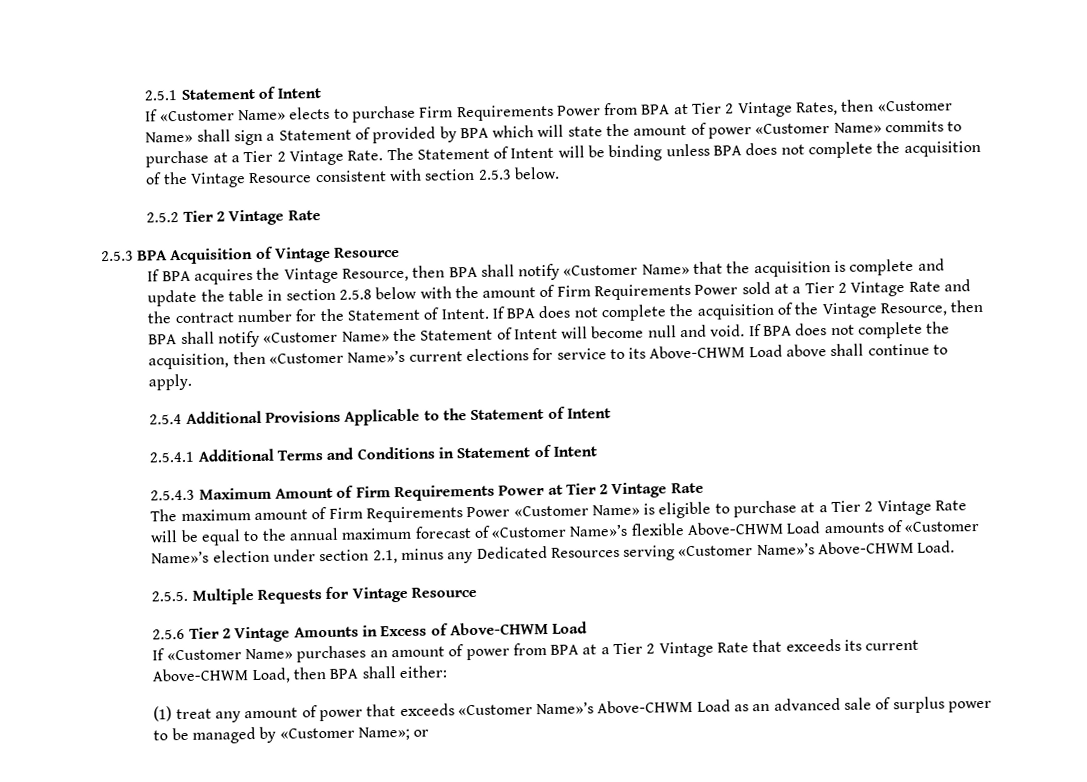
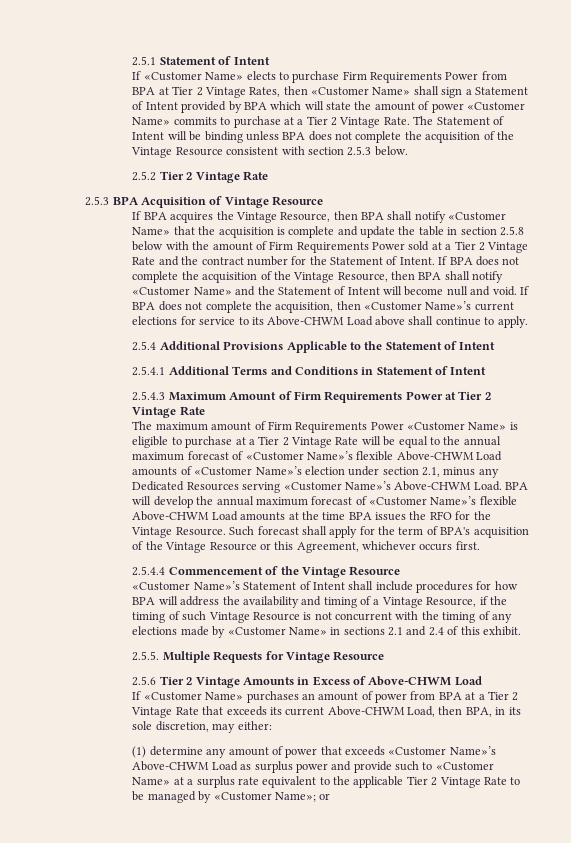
- If «Customer Name» elects to purchase Firm Requirements Power from BPA at Tier 2 Vintage Rates, then «Customer Name» shall sign a Statement of provided by BPA which will state the amount of power «Customer Name» commits to purchase at a Tier 2 Vintage Rate.
+ If «Customer Name» elects to purchase Firm Requirements Power from BPA at Tier 2 Vintage Rates, then «Customer Name» shall sign a Statement of Intent provided by BPA which will state the amount of power «Customer Name» commits to purchase at a Tier 2 Vintage Rate.
- If BPA does not complete the acquisition of the Vintage Resource, then BPA shall notify «Customer Name» the Statement of Intent will become null and void.
+ If BPA does not complete the acquisition of the Vintage Resource, then BPA shall notify «Customer Name» and the Statement of Intent will become null and void.
+ BPA will develop the annual maximum forecast of «Customer Name»’s flexible Above-CHWM Load amounts at the time BPA issues the RFO for the Vintage Resource. Such forecast shall apply for the term of BPA's acquisition of the Vintage Resource or this Agreement, whichever occurs first.
+ 2.5.4.4 Commencement of the Vintage Resource
+ «Customer Name»’s Statement of Intent shall include procedures for how BPA will address the availability and timing of a Vintage Resource, if the timing of such Vintage Resource is not concurrent with the timing of any elections made by «Customer Name» in sections 2.1 and 2.4 of this exhibit.
- If «Customer Name» purchases an amount of power from BPA at a Tier 2 Vintage Rate that exceeds its current Above-CHWM Load, then BPA shall either:
+ If «Customer Name» purchases an amount of power from BPA at a Tier 2 Vintage Rate that exceeds its current Above-CHWM Load, then BPA, in its sole discretion, may either:
- (1) treat any amount of power that exceeds «Customer Name»’s Above-CHWM Load as an advanced sale of surplus power to be managed by «Customer Name»; or
+ (1) determine any amount of power that exceeds «Customer Name»’s Above-CHWM Load as surplus power and provide such to «Customer Name» at a surplus rate equivalent to the applicable Tier 2 Vintage Rate to be managed by «Customer Name»; or

